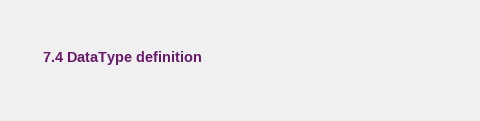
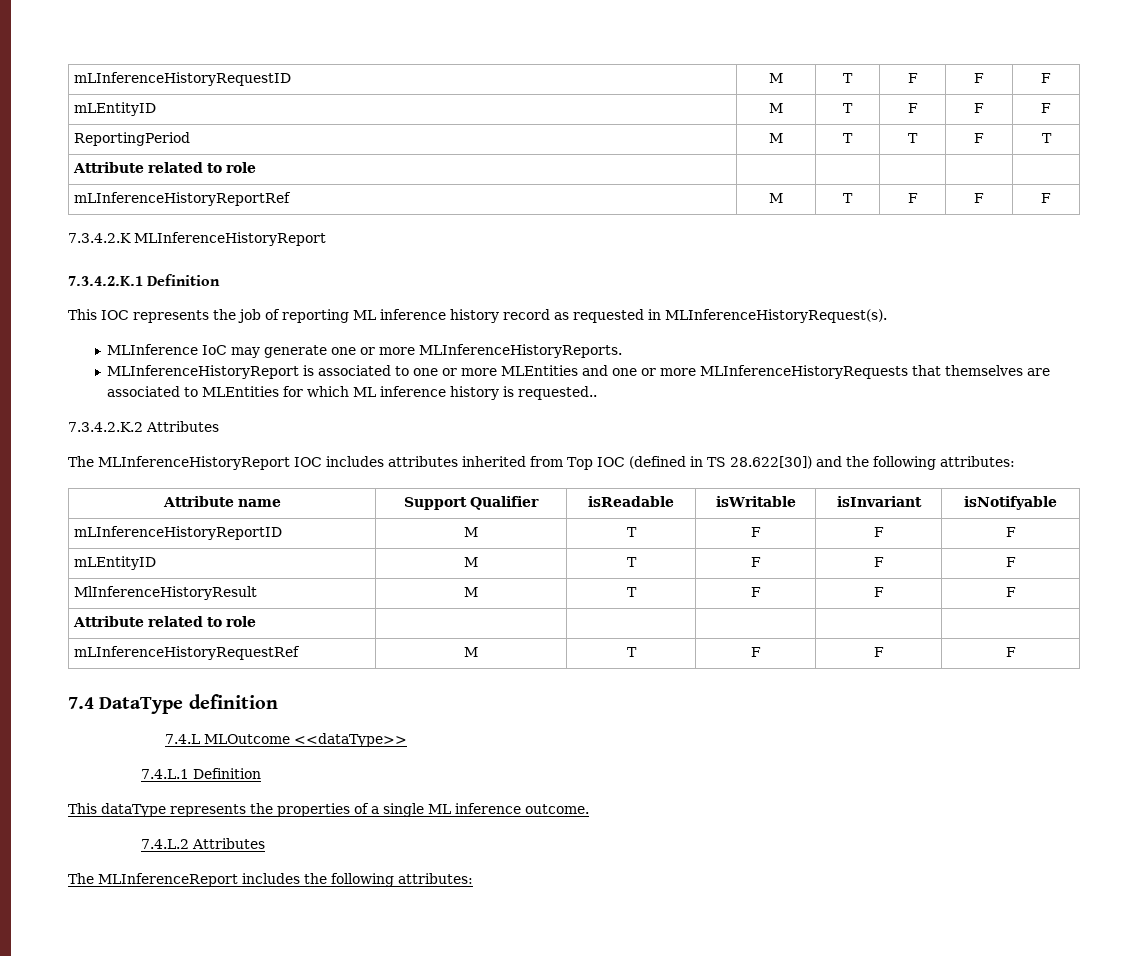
+ mLInferenceHistoryRequestID | M | T | F | F | F
+ mLEntityID | M | T | F | F | F
+ ReportingPeriod | M | T | T | F | T
+ Attribute related to role | | | | |
+ mLInferenceHistoryReportRef | M | T | F | F | F
+ 7.3.4.2.K MLInferenceHistoryReport
+ 7.3.4.2.K.1 Definition
+ This IOC represents the job of reporting ML inference history record as requested in MLInferenceHistoryRequest(s).
+ MLInference IoC may generate one or more MLInferenceHistoryReports.
+ MLInferenceHistoryReport is associated to one or more MLEntities and one or more MLInferenceHistoryRequests that themselves are associated to MLEntities for which ML inference history is requested..
+ 7.3.4.2.K.2 Attributes
+ The MLInferenceHistoryReport IOC includes attributes inherited from Top IOC (defined in TS 28.622[30]) and the following attributes:
+ Attribute name | Support Qualifier | isReadable | isWritable | isInvariant | isNotifyable
+ mLInferenceHistoryReportID | M | T | F | F | F
+ mLEntityID | M | T | F | F | F
+ MlInferenceHistoryResult | M | T | F | F | F
+ Attribute related to role | | | | |
+ mLInferenceHistoryRequestRef | M | T | F | F | F
  7.4 DataType definition
+ 7.4.L MLOutcome <<dataType>>
+ 7.4.L.1 Definition
+ This dataType represents the properties of a single ML inference outcome.
+ 7.4.L.2 Attributes
+ The MLInferenceReport includes the following attributes:

